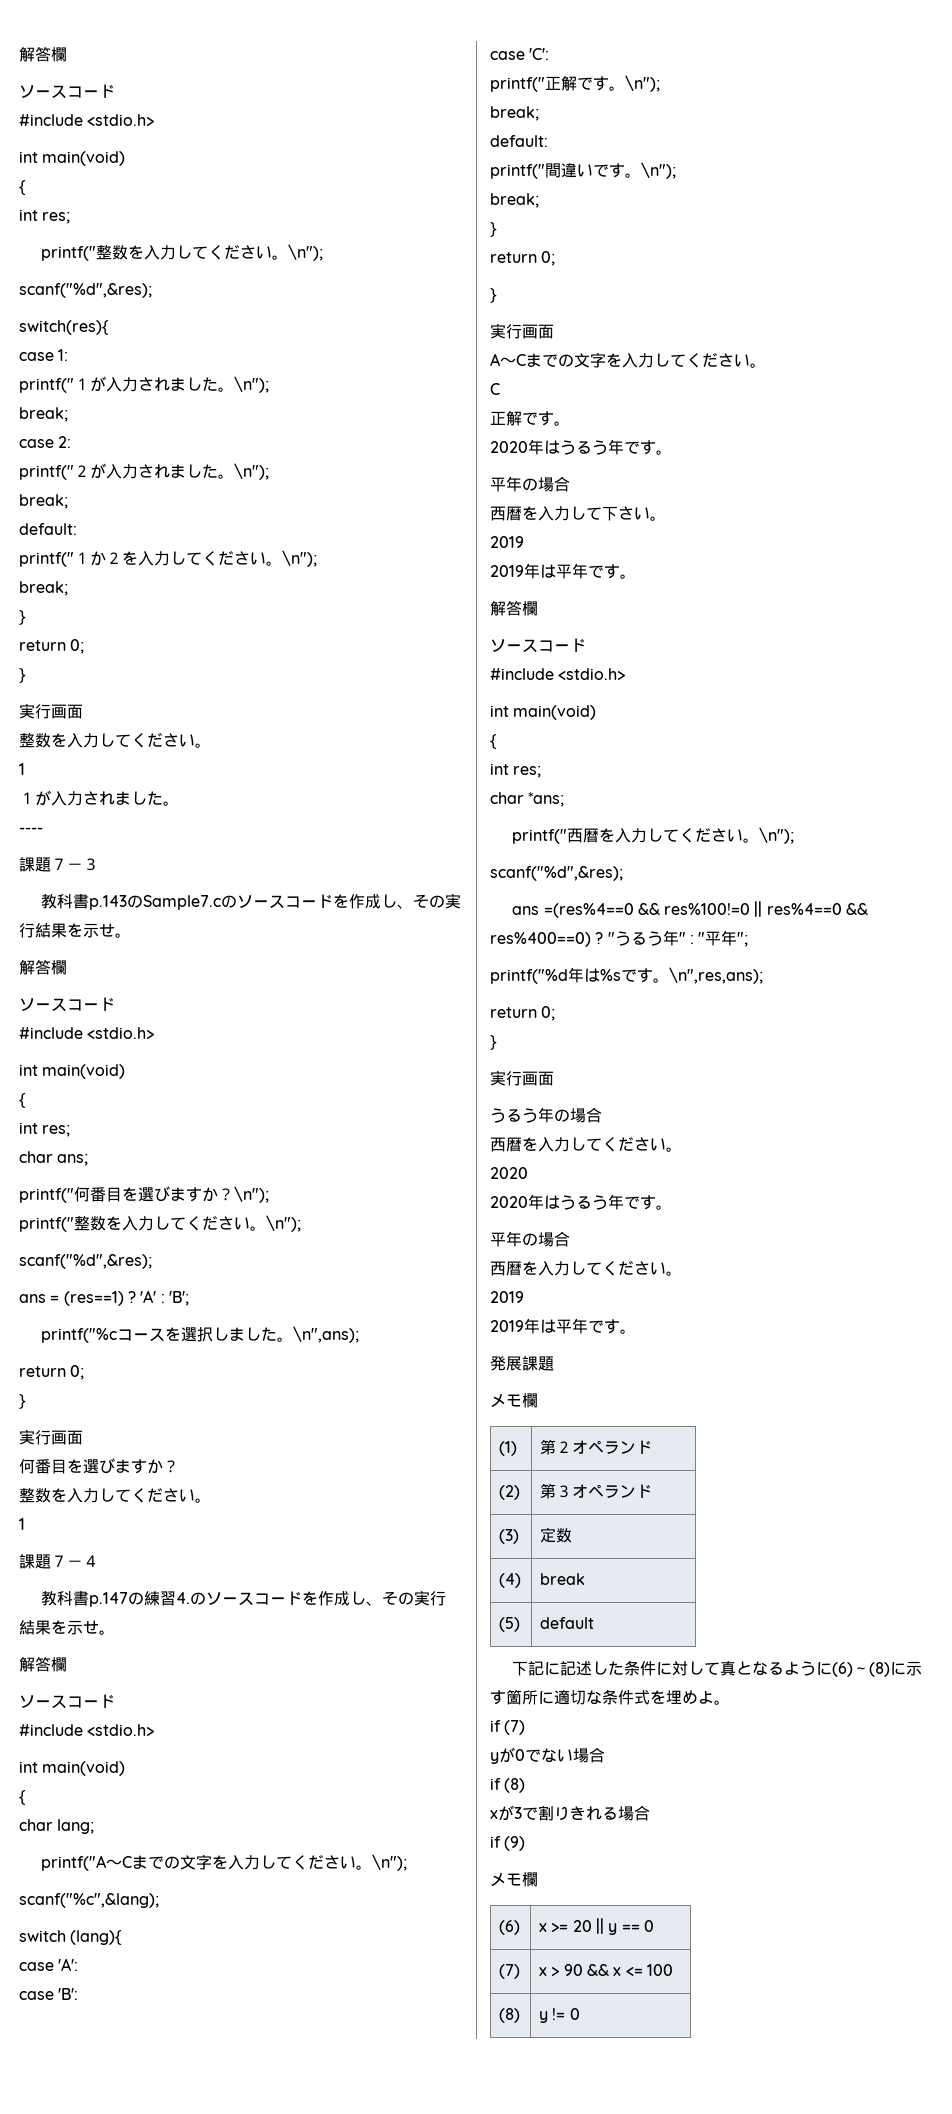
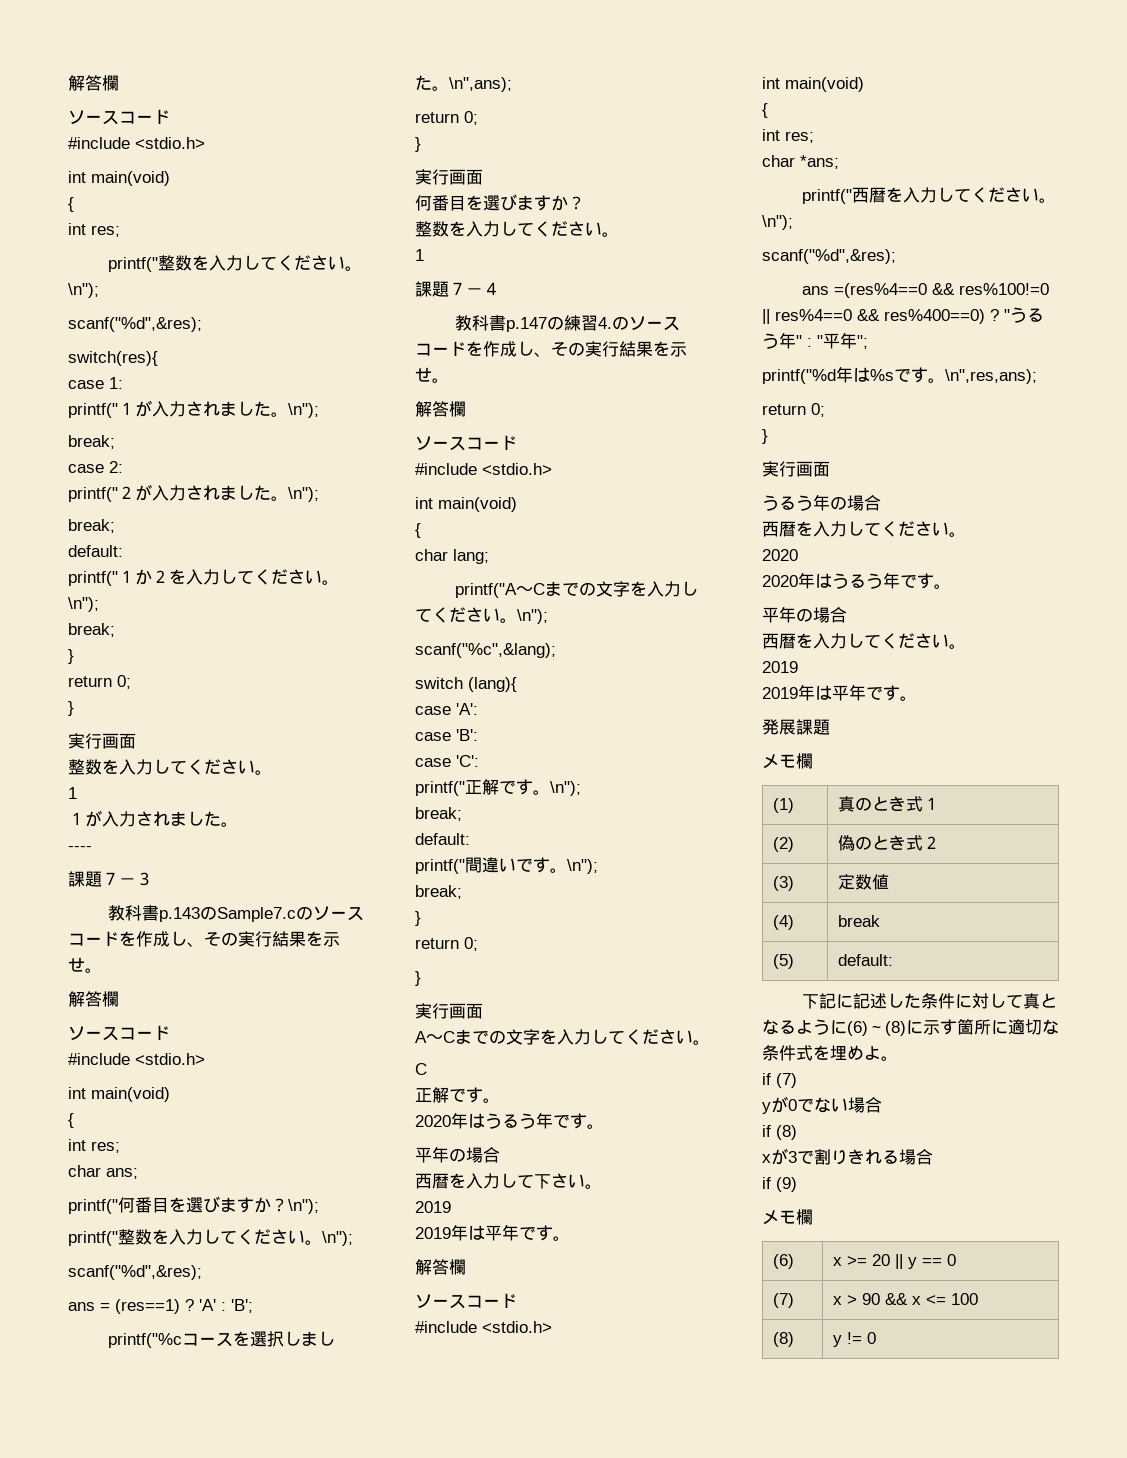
- (1) | 第２オペランド
- (2) | 第３オペランド
+ (1) | 真のとき式１
+ (2) | 偽のとき式２
- (3) | 定数
+ (3) | 定数値
- (5) | default
+ (5) | default:

